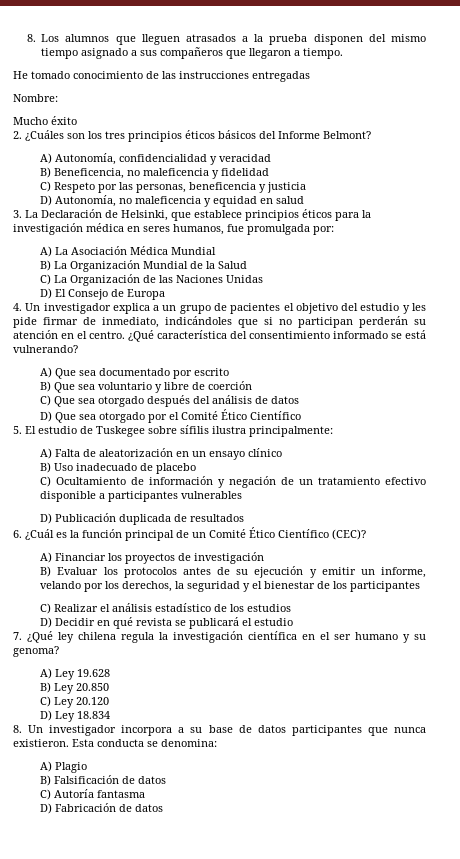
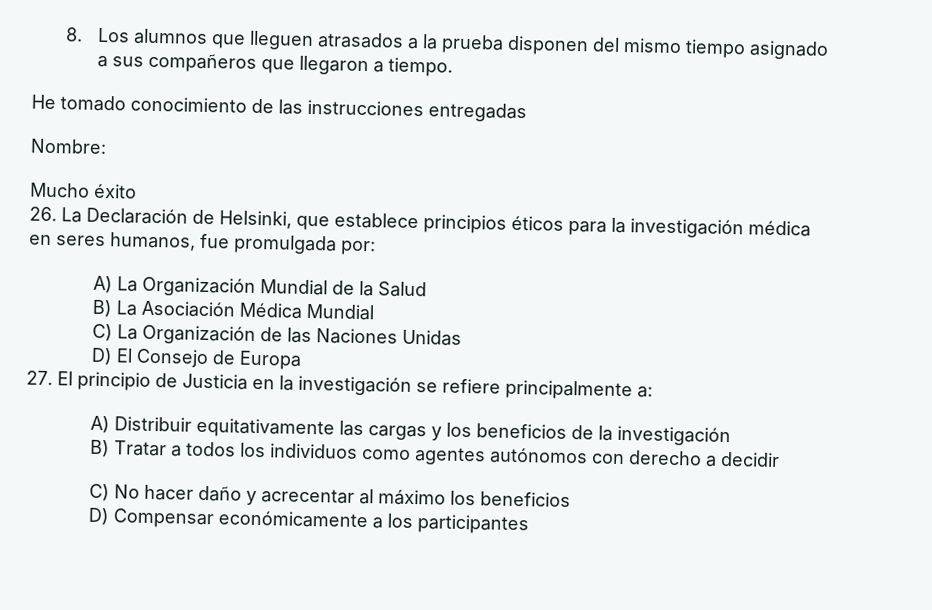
- 2. ¿Cuáles son los tres principios éticos básicos del Informe Belmont?
- A) Autonomía, confidencialidad y veracidad
- B) Beneficencia, no maleficencia y fidelidad
- C) Respeto por las personas, beneficencia y justicia
- D) Autonomía, no maleficencia y equidad en salud
- 3. La Declaración de Helsinki, que establece principios éticos para la investigación médica en seres humanos, fue promulgada por:
+ 26. La Declaración de Helsinki, que establece principios éticos para la investigación médica en seres humanos, fue promulgada por:
- A) La Asociación Médica Mundial
- B) La Organización Mundial de la Salud
+ A) La Organización Mundial de la Salud
+ B) La Asociación Médica Mundial
- 4. Un investigador explica a un grupo de pacientes el objetivo del estudio y les pide firmar de inmediato, indicándoles que si no participan perderán su atención en el centro. ¿Qué característica del consentimiento informado se está vulnerando?
- A) Que sea documentado por escrito
- B) Que sea voluntario y libre de coerción
- C) Que sea otorgado después del análisis de datos
- D) Que sea otorgado por el Comité Ético Científico
- 5. El estudio de Tuskegee sobre sífilis ilustra principalmente:
- A) Falta de aleatorización en un ensayo clínico
- B) Uso inadecuado de placebo
- C) Ocultamiento de información y negación de un tratamiento efectivo disponible a participantes vulnerables
- D) Publicación duplicada de resultados
- 6. ¿Cuál es la función principal de un Comité Ético Científico (CEC)?
- A) Financiar los proyectos de investigación
- B) Evaluar los protocolos antes de su ejecución y emitir un informe, velando por los derechos, la seguridad y el bienestar de los participantes
- C) Realizar el análisis estadístico de los estudios
- D) Decidir en qué revista se publicará el estudio
- 7. ¿Qué ley chilena regula la investigación científica en el ser humano y su genoma?
- A) Ley 19.628
- B) Ley 20.850
- C) Ley 20.120
- D) Ley 18.834
- 8. Un investigador incorpora a su base de datos participantes que nunca existieron. Esta conducta se denomina:
- A) Plagio
- B) Falsificación de datos
- C) Autoría fantasma
- D) Fabricación de datos
+ 27. El principio de Justicia en la investigación se refiere principalmente a:
+ A) Distribuir equitativamente las cargas y los beneficios de la investigación
+ B) Tratar a todos los individuos como agentes autónomos con derecho a decidir
+ C) No hacer daño y acrecentar al máximo los beneficios
+ D) Compensar económicamente a los participantes

